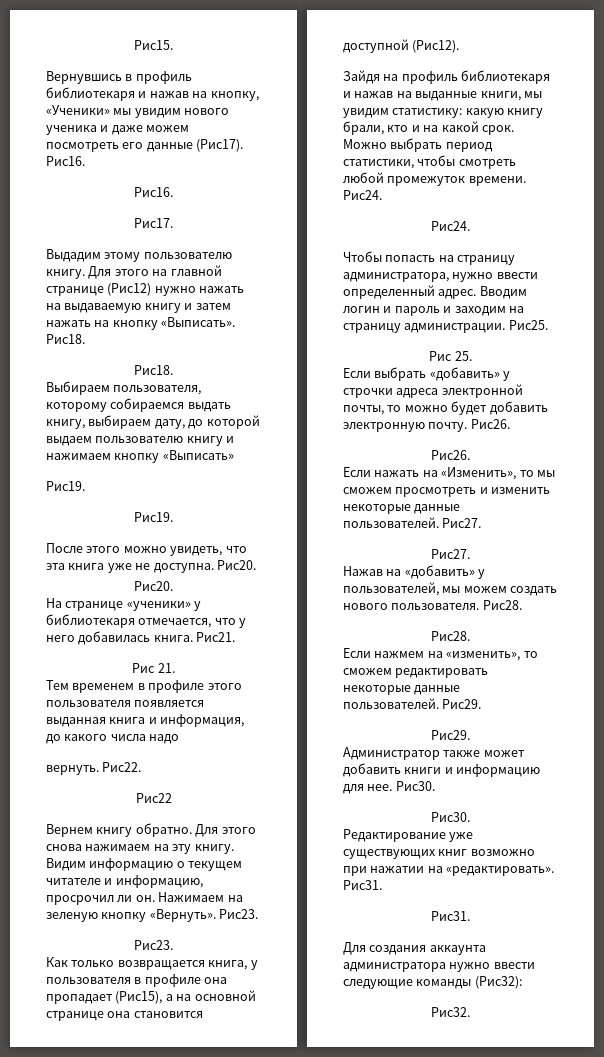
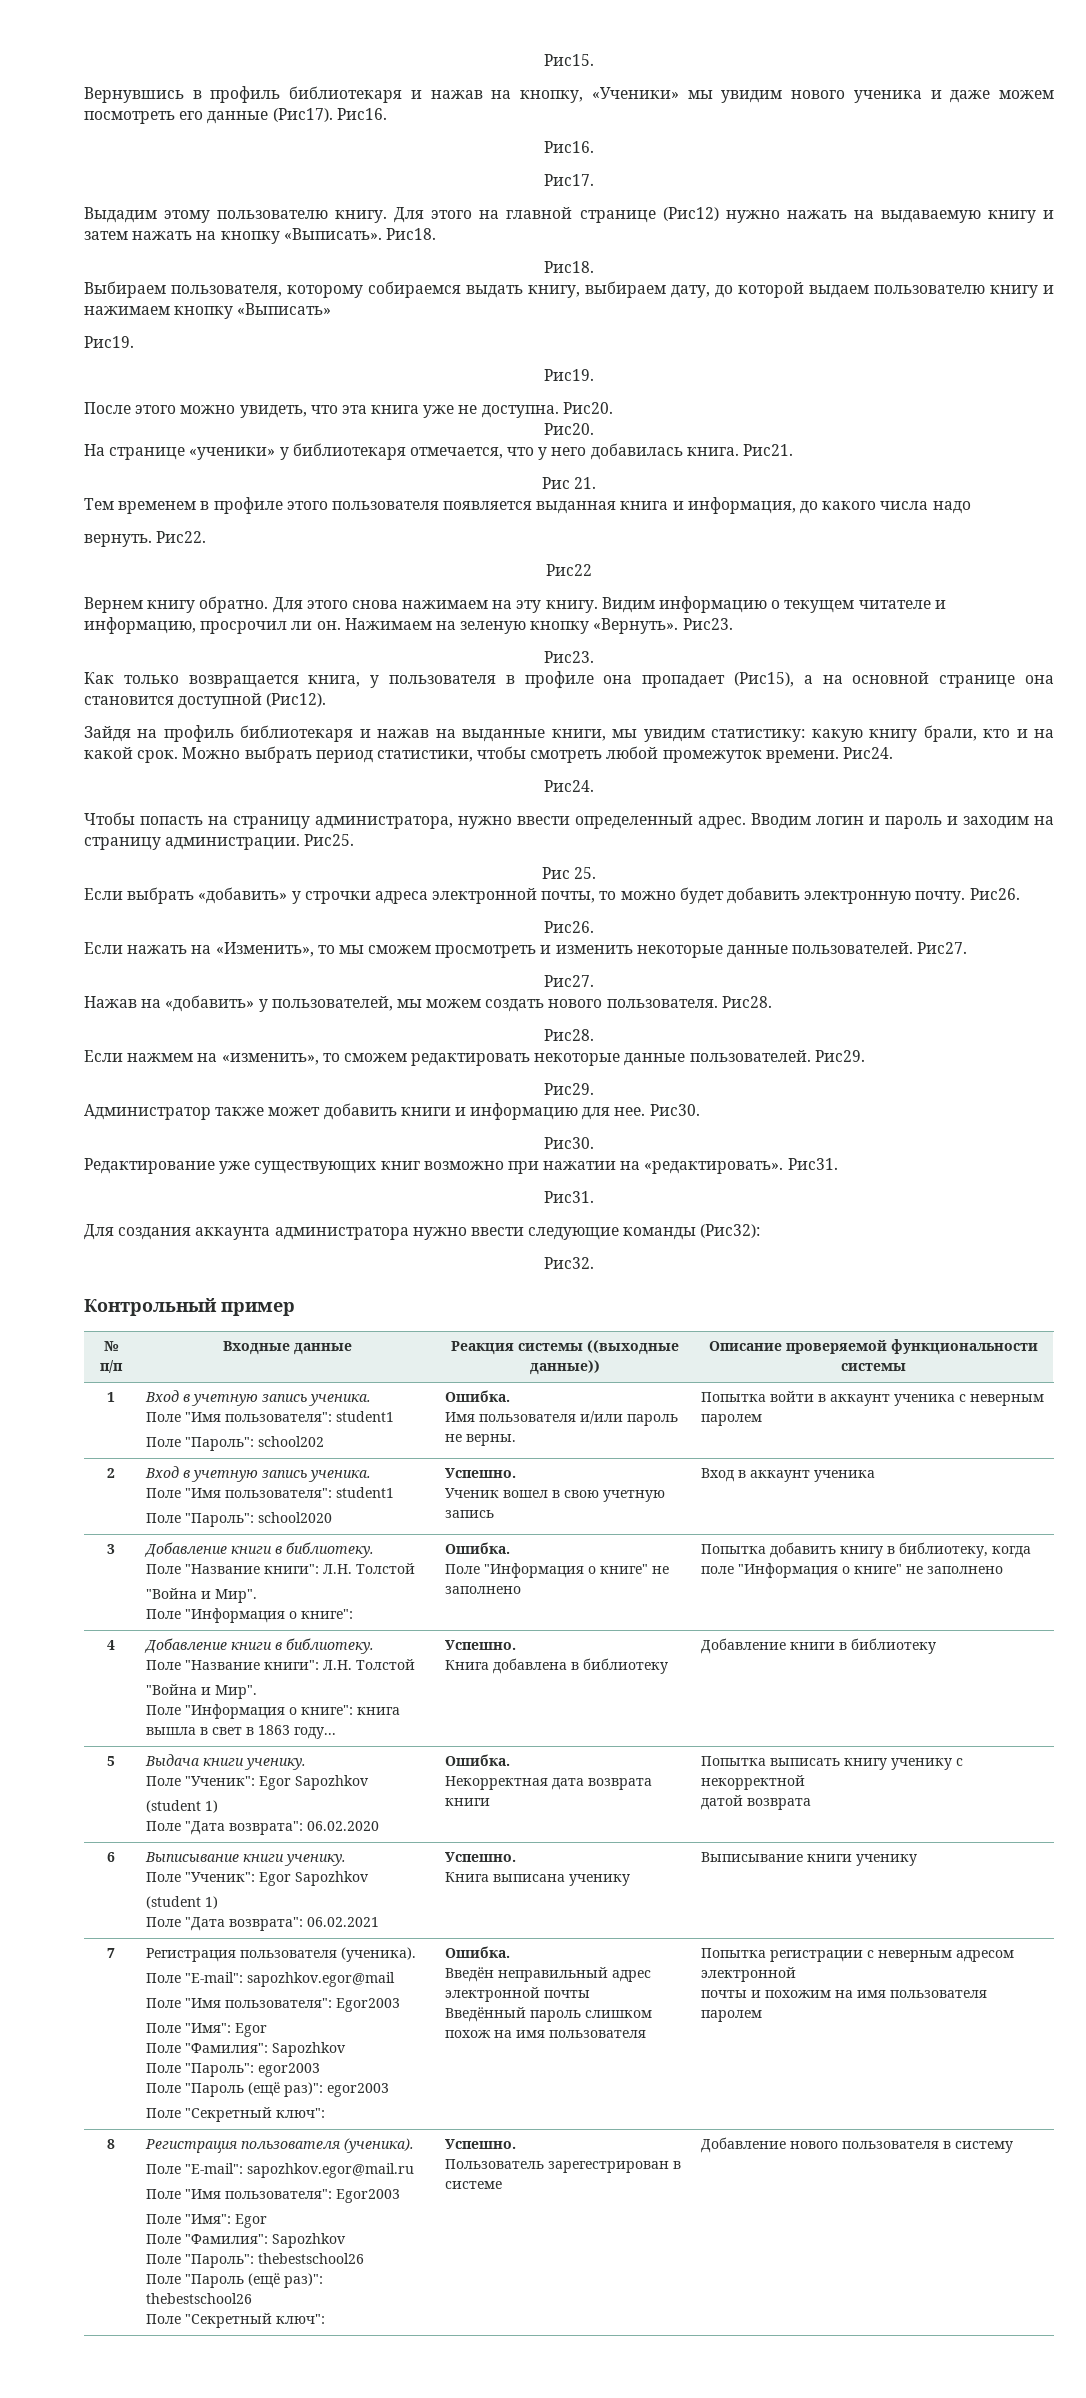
+ Контрольный пример
+ № п/п | Входные данные | Реакция системы ((выходные данные)) | Описание проверяемой функциональности системы
+ 1 | Вход в учетную запись ученика.
+ Поле "Имя пользователя": student1
+ Поле "Пароль": school202 | Ошибка.
+ Имя пользователя и/или пароль не верны. | Попытка войти в аккаунт ученика с неверным паролем
+ 2 | Вход в учетную запись ученика.
+ Поле "Имя пользователя": student1
+ Поле "Пароль": school2020 | Успешно.
+ Ученик вошел в свою учетную запись | Вход в аккаунт ученика
+ 3 | Добавление книги в библиотеку.
+ Поле "Название книги": Л.Н. Толстой
+ "Война и Мир".
+ Поле "Информация о книге": | Ошибка.
+ Поле "Информация о книге" не заполнено | Попытка добавить книгу в библиотеку, когда поле "Информация о книге" не заполнено
+ 4 | Добавление книги в библиотеку.
+ Поле "Название книги": Л.Н. Толстой
+ "Война и Мир".
+ Поле "Информация о книге": книга вышла в свет в 1863 году... | Успешно.
+ Книга добавлена в библиотеку | Добавление книги в библиотеку
+ 5 | Выдача книги ученику.
+ Поле "Ученик": Egor Sapozhkov
+ (student 1)
+ Поле "Дата возврата": 06.02.2020 | Ошибка.
+ Некорректная дата возврата книги | Попытка выписать книгу ученику с некорректной
+ датой возврата
+ 6 | Выписывание книги ученику.
+ Поле "Ученик": Egor Sapozhkov
+ (student 1)
+ Поле "Дата возврата": 06.02.2021 | Успешно.
+ Книга выписана ученику | Выписывание книги ученику
+ 7 | Регистрация пользователя (ученика).
+ Поле "E-mail": sapozhkov.egor@mail
+ Поле "Имя пользователя": Egor2003
+ Поле "Имя": Egor
+ Поле "Фамилия": Sapozhkov
+ Поле "Пароль": egor2003
+ Поле "Пароль (ещё раз)": egor2003
+ Поле "Секретный ключ": | Ошибка.
+ Введён неправильный адрес электронной почты
+ Введённый пароль слишком похож на имя пользователя | Попытка регистрации с неверным адресом электронной
+ почты и похожим на имя пользователя паролем
+ 8 | Регистрация пользователя (ученика).
+ Поле "E-mail": sapozhkov.egor@mail.ru
+ Поле "Имя пользователя": Egor2003
+ Поле "Имя": Egor
+ Поле "Фамилия": Sapozhkov
+ Поле "Пароль": thebestschool26
+ Поле "Пароль (ещё раз)": thebestschool26
+ Поле "Секретный ключ": | Успешно.
+ Пользователь зарегестрирован в системе | Добавление нового пользователя в систему

